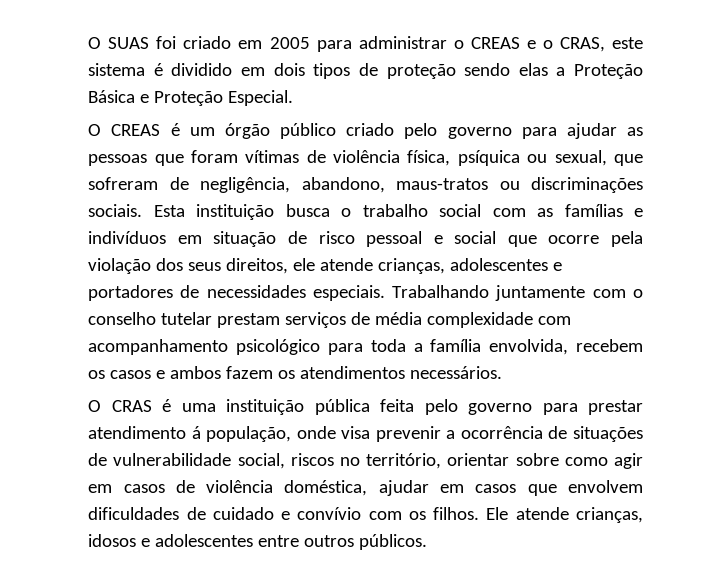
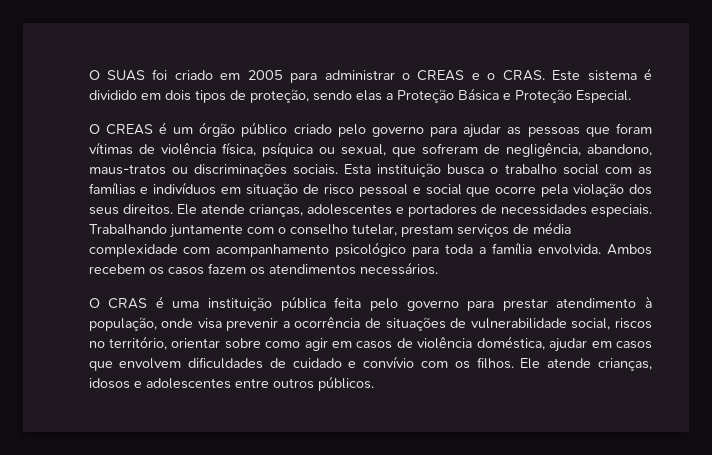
- O SUAS foi criado em 2005 para administrar o CREAS e o CRAS, este sistema é dividido em dois tipos de proteção sendo elas a Proteção Básica e Proteção Especial.
+ O SUAS foi criado em 2005 para administrar o CREAS e o CRAS. Este sistema é dividido em dois tipos de proteção, sendo elas a Proteção Básica e Proteção Especial.
- Esta instituição busca o trabalho social com as famílias e indivíduos em situação de risco pessoal e social que ocorre pela violação dos seus direitos, ele atende crianças, adolescentes e portadores de necessidades especiais.
+ Esta instituição busca o trabalho social com as famílias e indivíduos em situação de risco pessoal e social que ocorre pela violação dos seus direitos. Ele atende crianças, adolescentes e portadores de necessidades especiais.
- Trabalhando juntamente com o conselho tutelar prestam serviços de média complexidade com acompanhamento psicológico para toda a família envolvida, recebem os casos e ambos fazem os atendimentos necessários.
+ Trabalhando juntamente com o conselho tutelar, prestam serviços de média complexidade com acompanhamento psicológico para toda a família envolvida. Ambos recebem os casos fazem os atendimentos necessários.
- O CRAS é uma instituição pública feita pelo governo para prestar atendimento á população, onde visa prevenir a ocorrência de situações de vulnerabilidade social, riscos no território, orientar sobre como agir em casos de violência doméstica, ajudar em casos que envolvem dificuldades de cuidado e convívio com os filhos.
+ O CRAS é uma instituição pública feita pelo governo para prestar atendimento à população, onde visa prevenir a ocorrência de situações de vulnerabilidade social, riscos no território, orientar sobre como agir em casos de violência doméstica, ajudar em casos que envolvem dificuldades de cuidado e convívio com os filhos.

